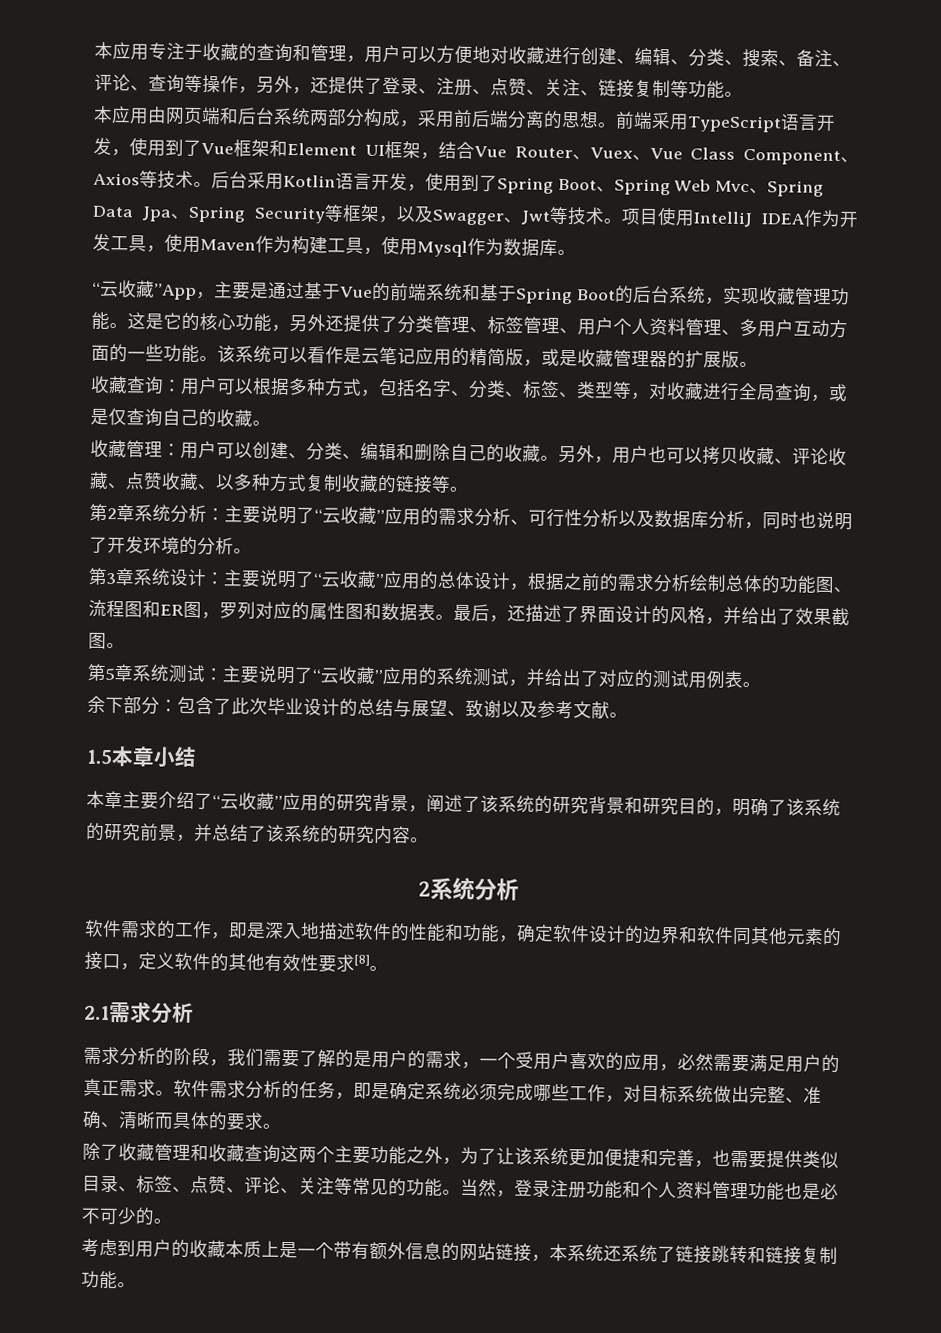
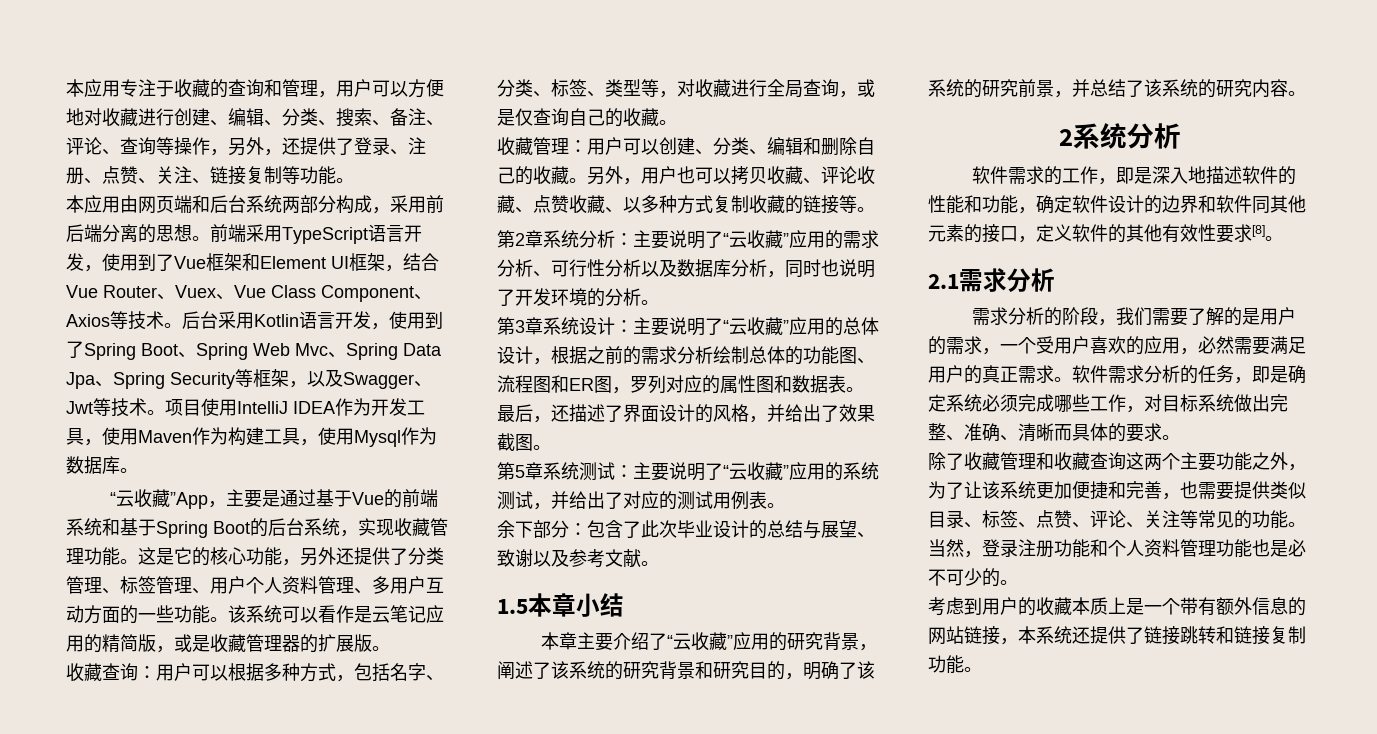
- 考虑到用户的收藏本质上是一个带有额外信息的网站链接，本系统还系统了链接跳转和链接复制功能。
+ 考虑到用户的收藏本质上是一个带有额外信息的网站链接，本系统还提供了链接跳转和链接复制功能。

